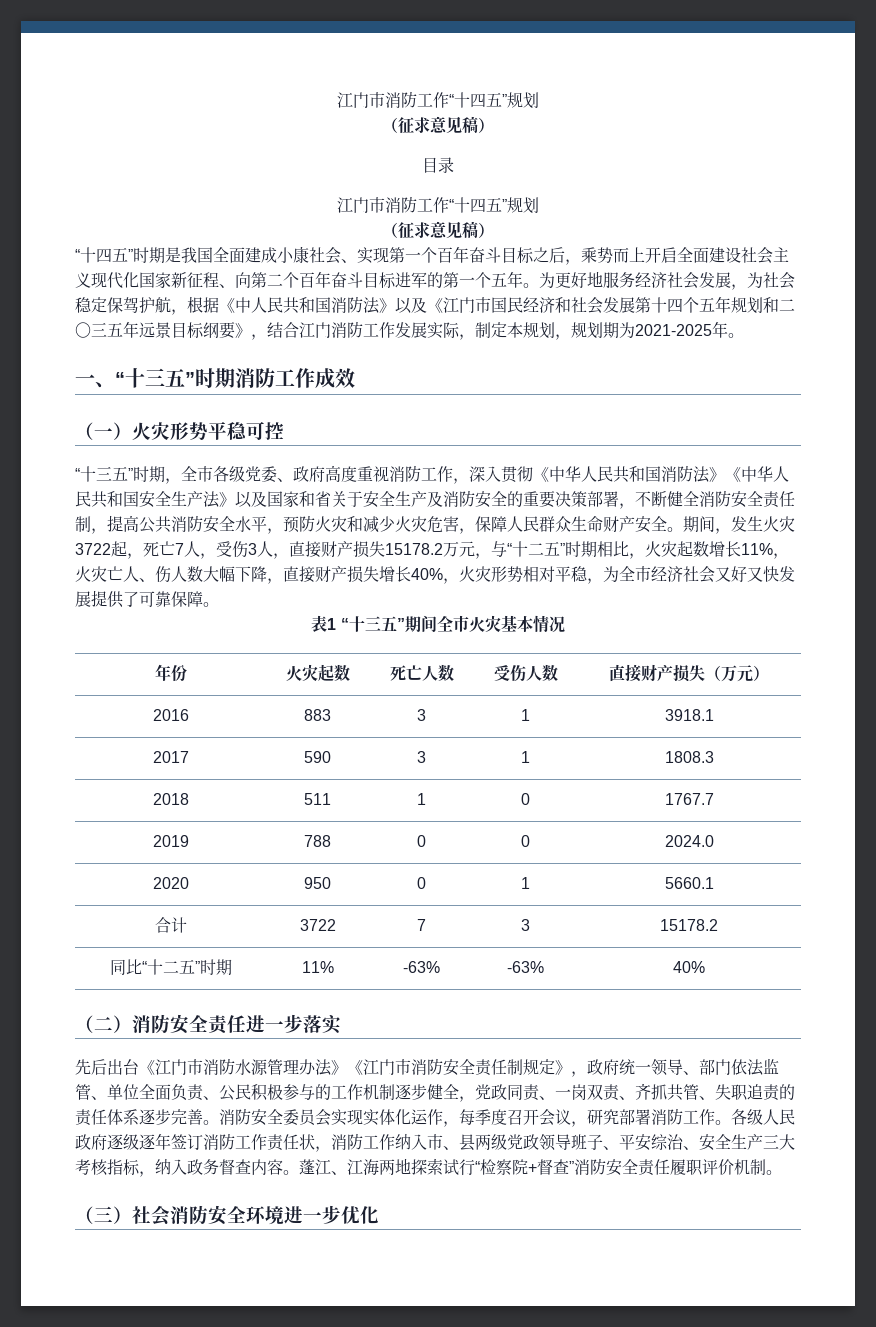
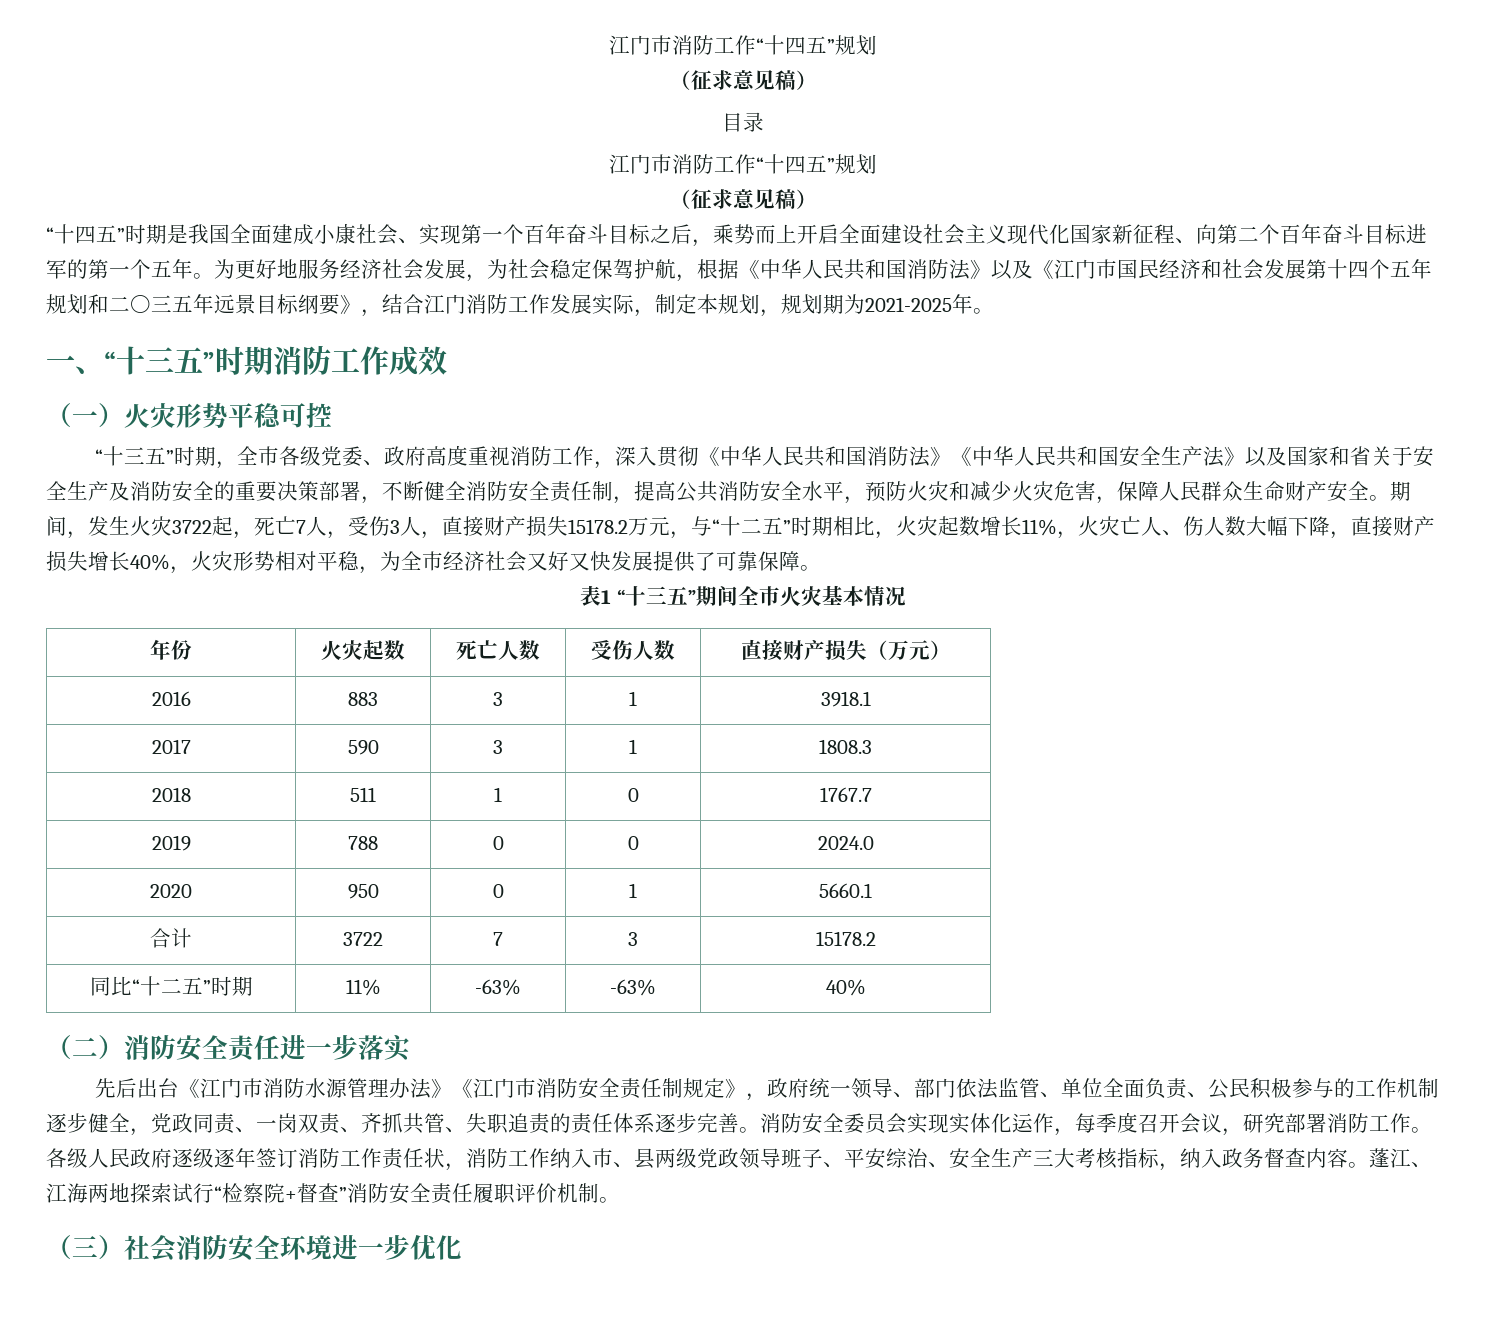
- 为更好地服务经济社会发展，为社会稳定保驾护航，根据《中人民共和国消防法》以及《江门市国民经济和社会发展第十四个五年规划和二〇三五年远景目标纲要》，结合江门消防工作发展实际，制定本规划，规划期为2021-2025年。
+ 为更好地服务经济社会发展，为社会稳定保驾护航，根据《中华人民共和国消防法》以及《江门市国民经济和社会发展第十四个五年规划和二〇三五年远景目标纲要》，结合江门消防工作发展实际，制定本规划，规划期为2021-2025年。

